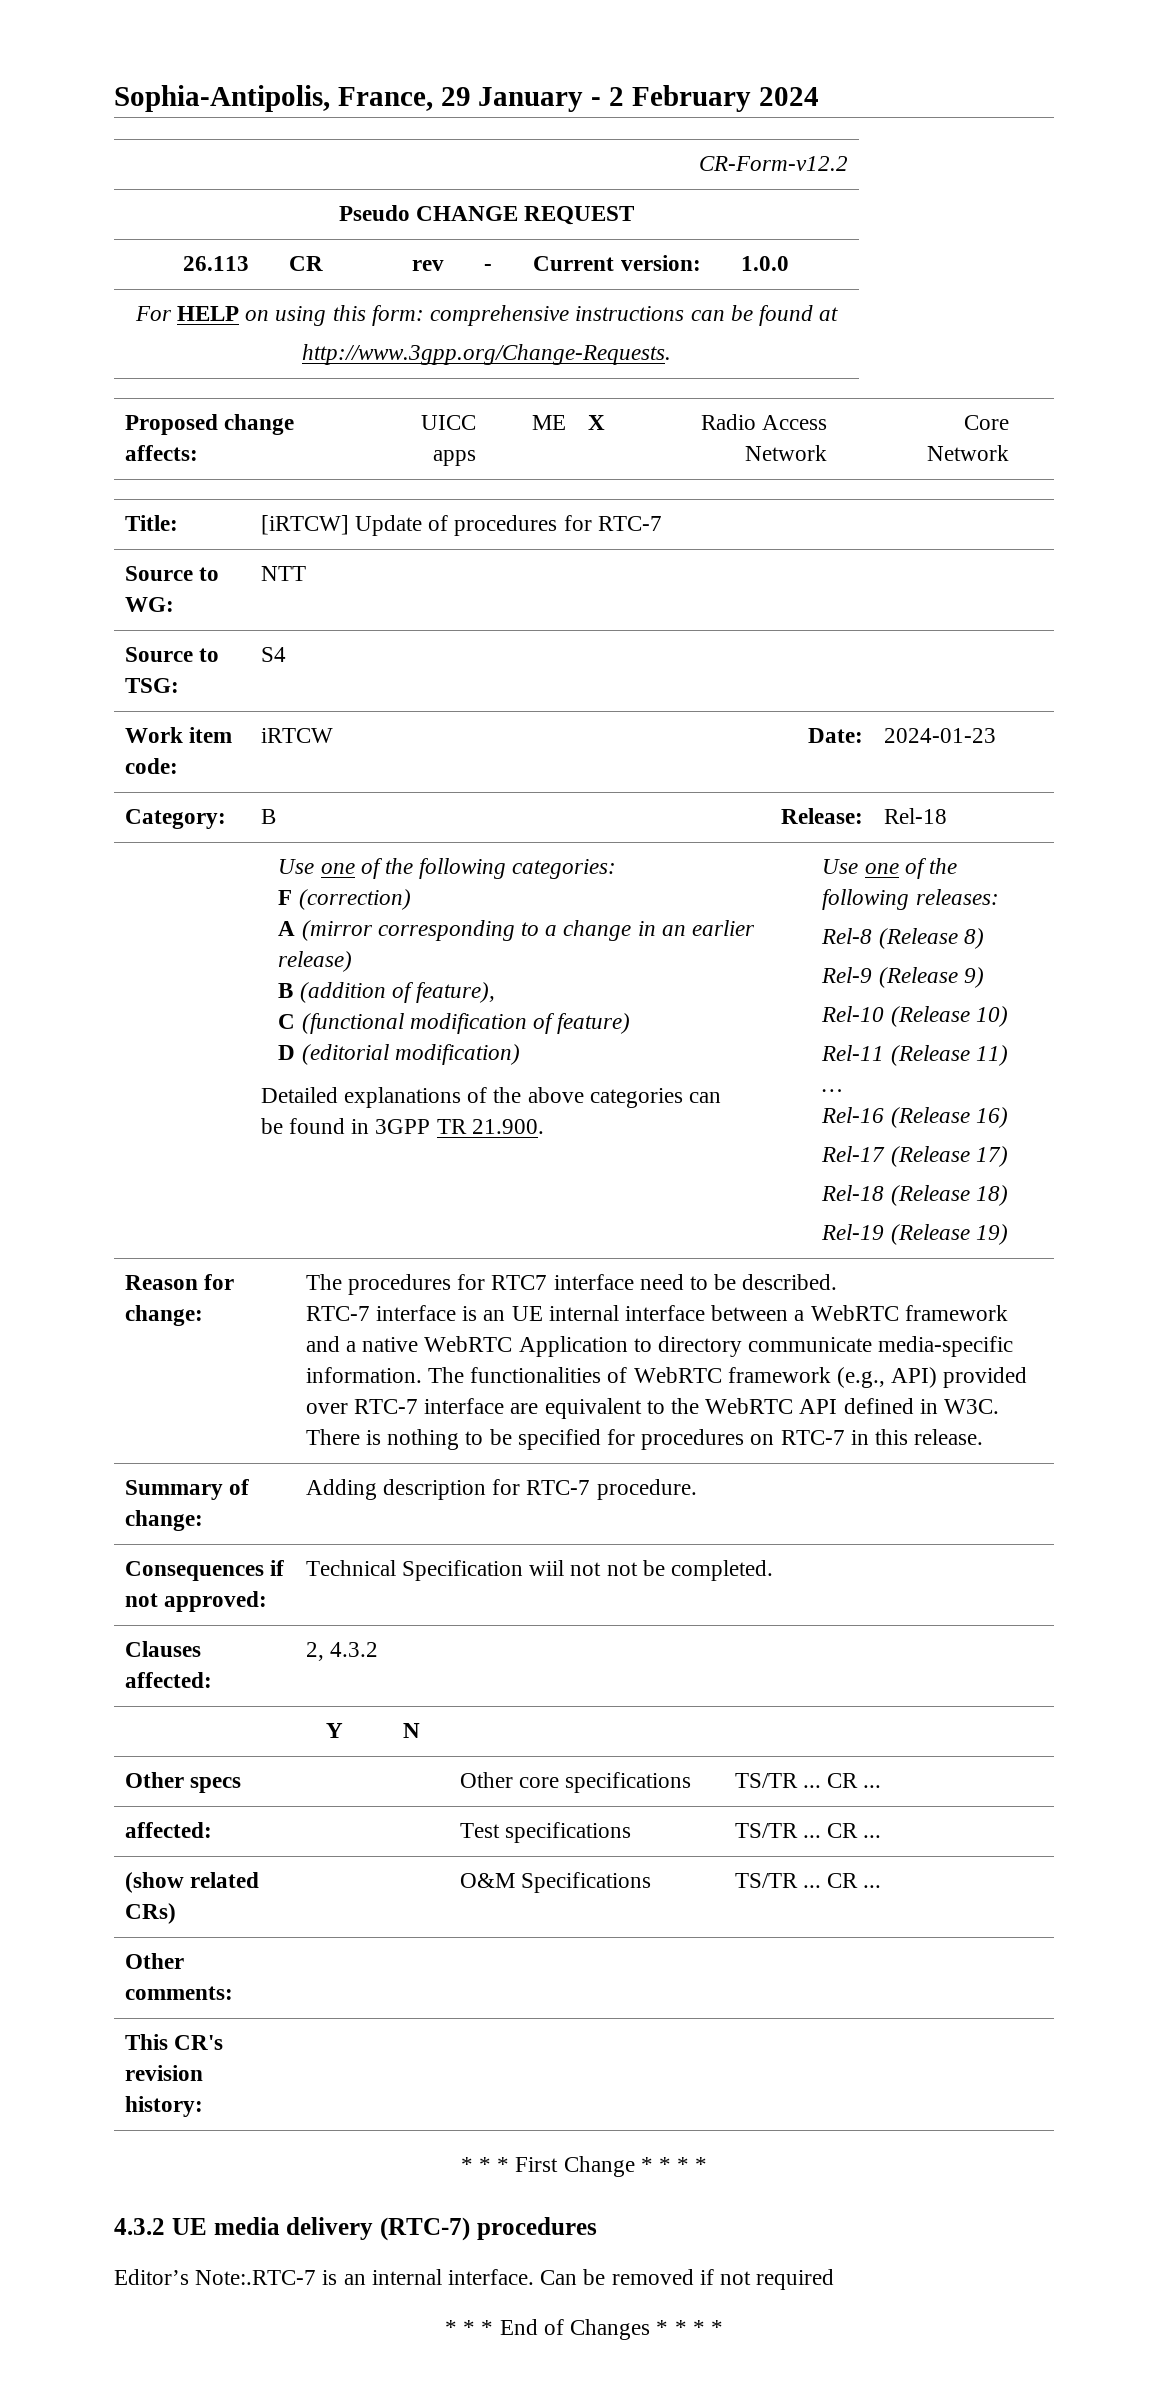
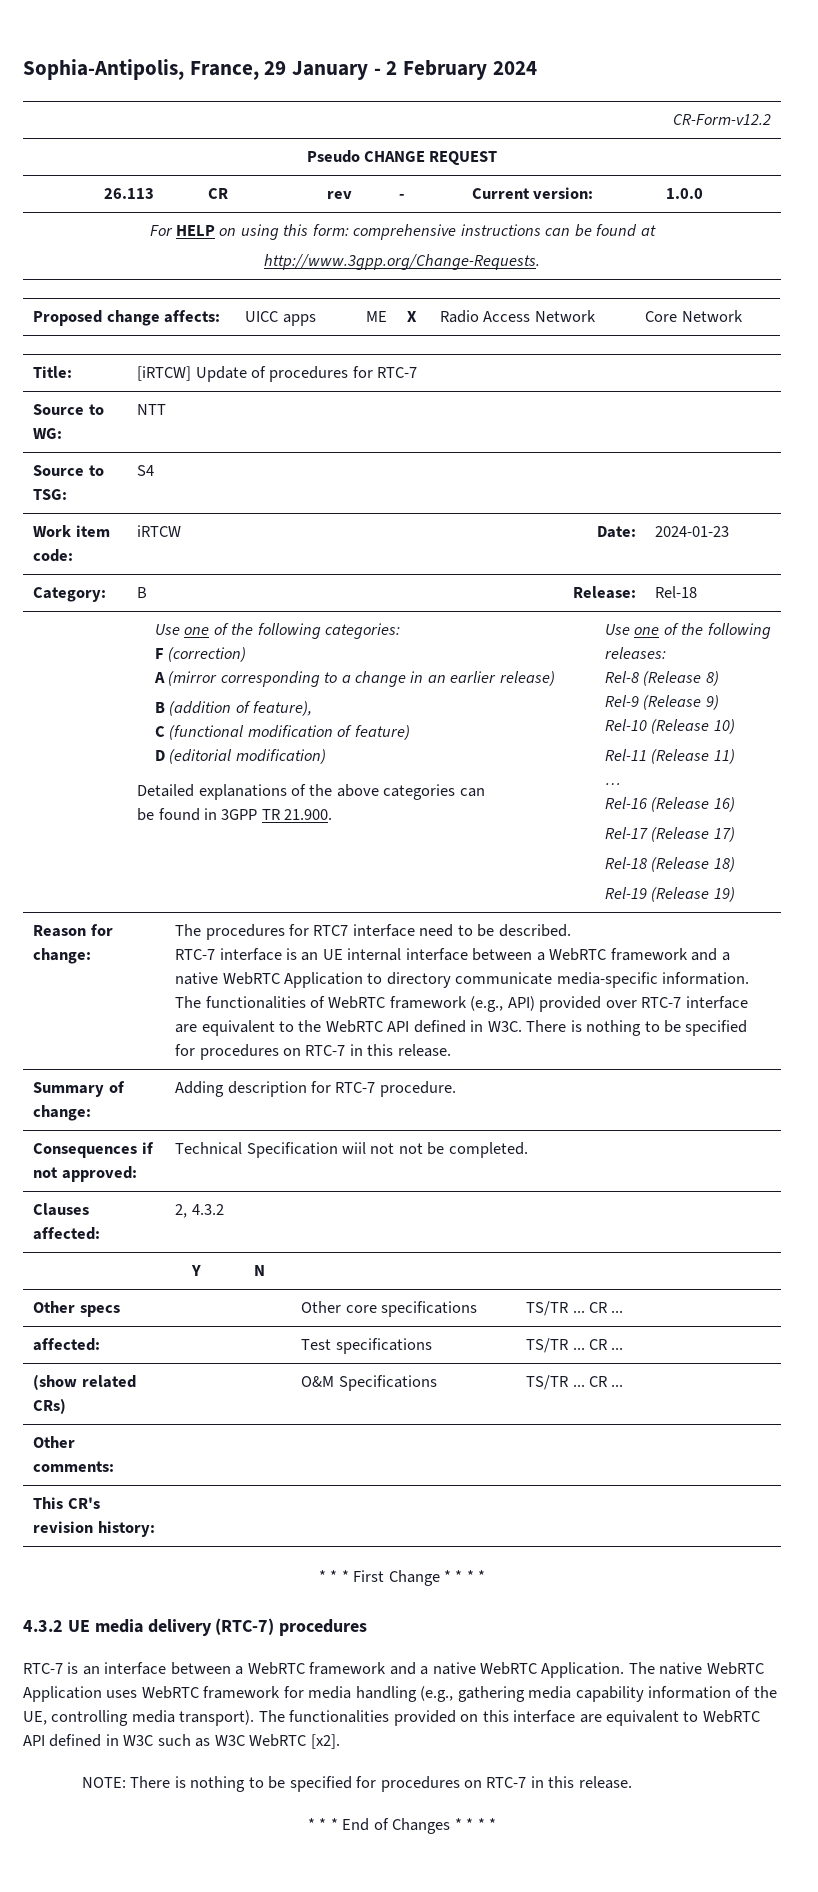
- Editor’s Note:.RTC-7 is an internal interface. Can be removed if not required
+ RTC-7 is an interface between a WebRTC framework and a native WebRTC Application. The native WebRTC Application uses WebRTC framework for media handling (e.g., gathering media capability information of the UE, controlling media transport). The functionalities provided on this interface are equivalent to WebRTC API defined in W3C such as W3C WebRTC [x2].
+ NOTE: There is nothing to be specified for procedures on RTC-7 in this release.

